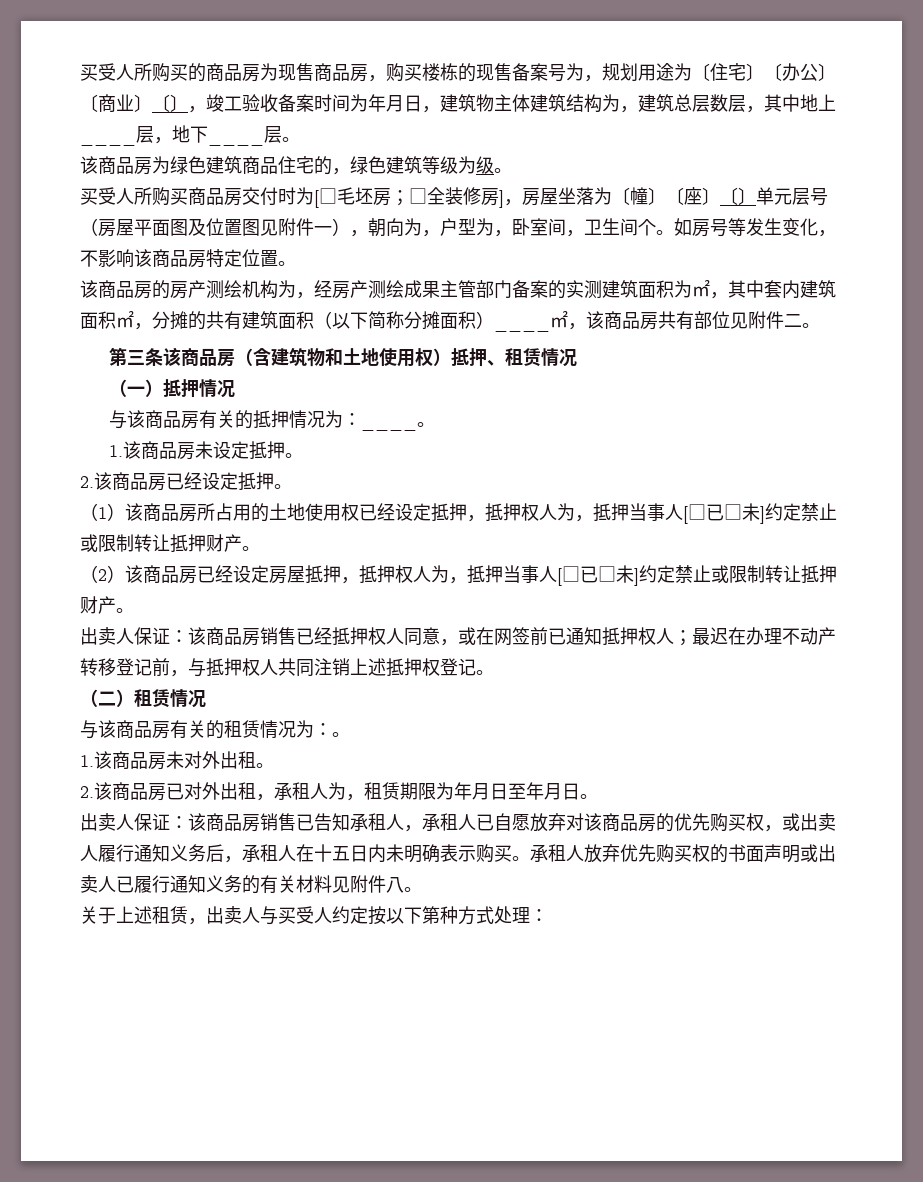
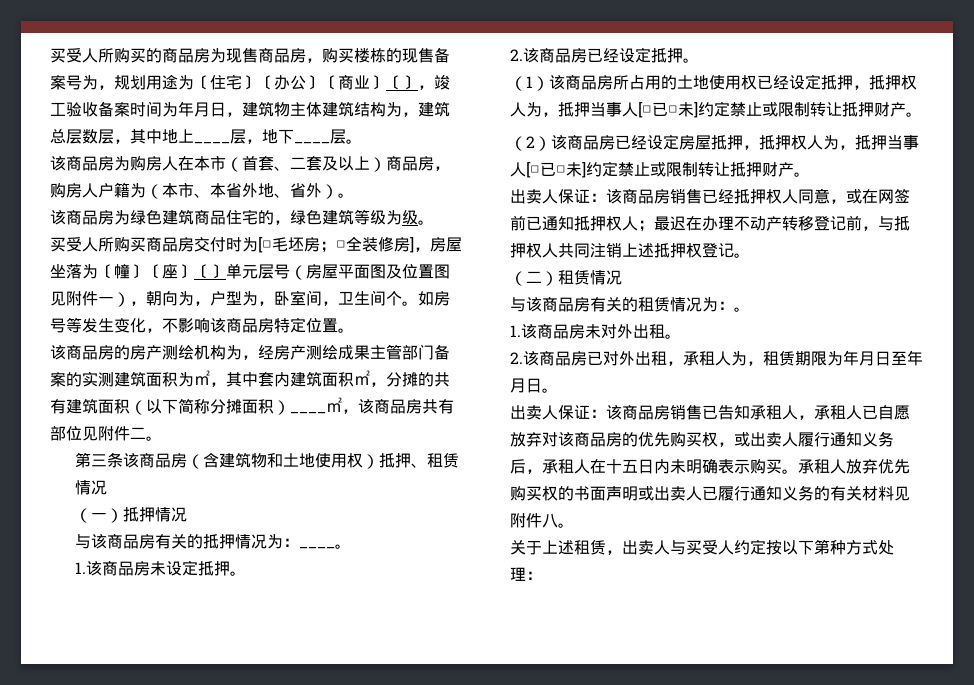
+ 该商品房为购房人在本市（首套、二套及以上）商品房，购房人户籍为（本市、本省外地、省外）。

